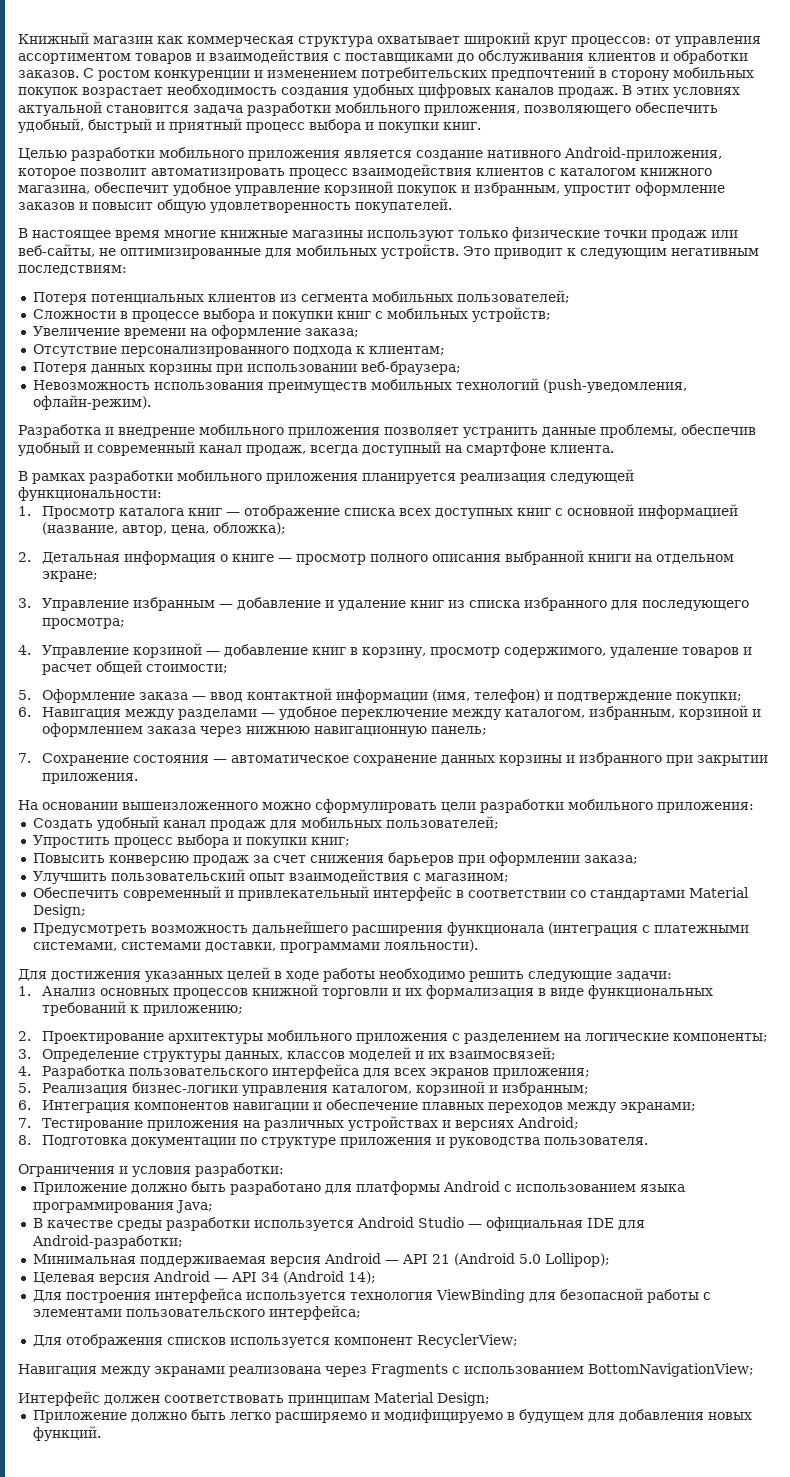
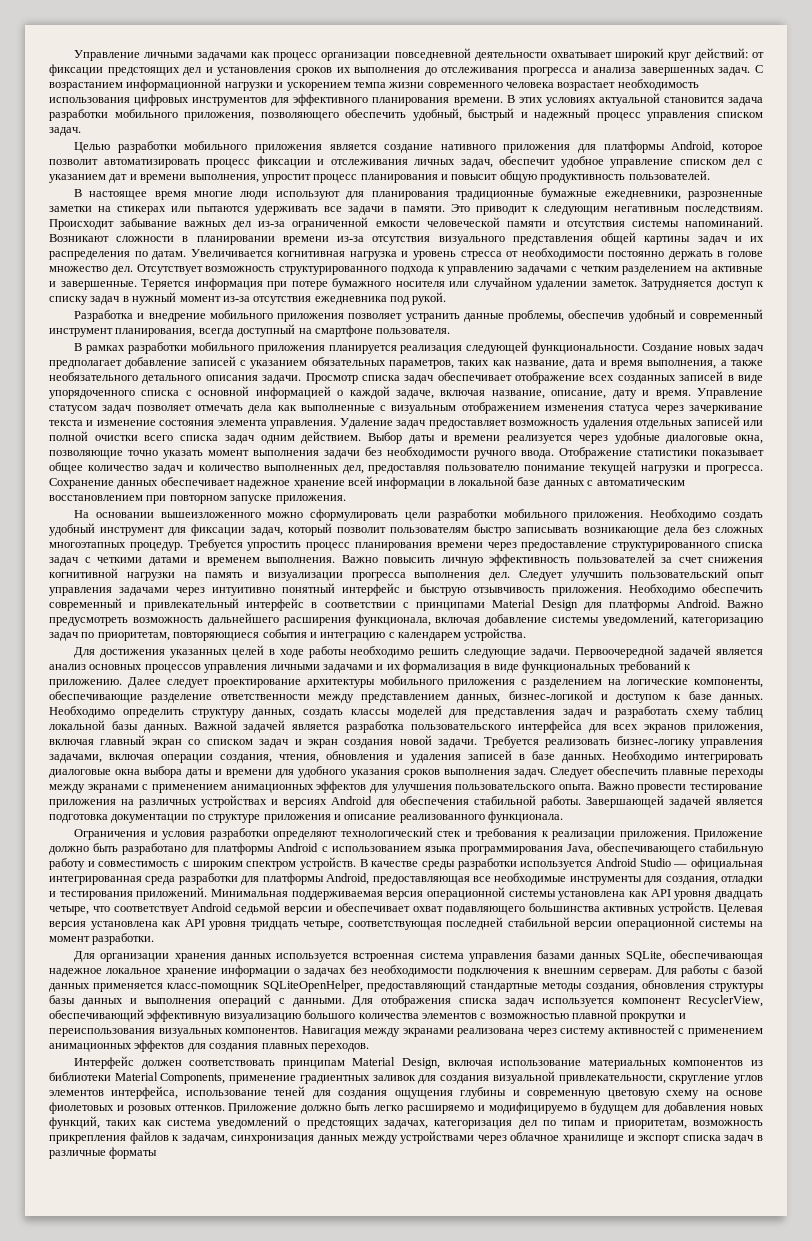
- Книжный магазин как коммерческая структура охватывает широкий круг процессов: от управления ассортиментом товаров и взаимодействия с поставщиками до обслуживания клиентов и обработки заказов. С ростом конкуренции и изменением потребительских предпочтений в сторону мобильных покупок возрастает необходимость создания удобных цифровых каналов продаж.
+ Управление личными задачами как процесс организации повседневной деятельности охватывает широкий круг действий: от фиксации предстоящих дел и установления сроков их выполнения до отслеживания прогресса и анализа завершенных задач. С возрастанием информационной нагрузки и ускорением темпа жизни современного человека возрастает необходимость использования цифровых инструментов для эффективного планирования времени.
- В этих условиях актуальной становится задача разработки мобильного приложения, позволяющего обеспечить удобный, быстрый и приятный процесс выбора и покупки книг.
+ В этих условиях актуальной становится задача разработки мобильного приложения, позволяющего обеспечить удобный, быстрый и надежный процесс управления списком задач.
- Целью разработки мобильного приложения является создание нативного Android-приложения, которое позволит автоматизировать процесс взаимодействия клиентов с каталогом книжного магазина, обеспечит удобное управление корзиной покупок и избранным, упростит оформление заказов и повысит общую удовлетворенность покупателей.
+ Целью разработки мобильного приложения является создание нативного приложения для платформы Android, которое позволит автоматизировать процесс фиксации и отслеживания личных задач, обеспечит удобное управление списком дел с указанием дат и времени выполнения, упростит процесс планирования и повысит общую продуктивность пользователей.
- В настоящее время многие книжные магазины используют только физические точки продаж или веб-сайты, не оптимизированные для мобильных устройств.
+ В настоящее время многие люди используют для планирования традиционные бумажные ежедневники, разрозненные заметки на стикерах или пытаются удерживать все задачи в памяти.
- Это приводит к следующим негативным последствиям:
- Потеря потенциальных клиентов из сегмента мобильных пользователей;
- Сложности в процессе выбора и покупки книг с мобильных устройств;
- Увеличение времени на оформление заказа;
- Отсутствие персонализированного подхода к клиентам;
- Потеря данных корзины при использовании веб-браузера;
- Невозможность использования преимуществ мобильных технологий (push-уведомления, офлайн-режим).
+ Это приводит к следующим негативным последствиям. Происходит забывание важных дел из-за ограниченной емкости человеческой памяти и отсутствия системы напоминаний. Возникают сложности в планировании времени из-за отсутствия визуального представления общей картины задач и их распределения по датам. Увеличивается когнитивная нагрузка и уровень стресса от необходимости постоянно держать в голове множество дел. Отсутствует возможность структурированного подхода к управлению задачами с четким разделением на активные и завершенные. Теряется информация при потере бумажного носителя или случайном удалении заметок. Затрудняется доступ к списку задач в нужный момент из-за отсутствия ежедневника под рукой.
- Разработка и внедрение мобильного приложения позволяет устранить данные проблемы, обеспечив удобный и современный канал продаж, всегда доступный на смартфоне клиента.
+ Разработка и внедрение мобильного приложения позволяет устранить данные проблемы, обеспечив удобный и современный инструмент планирования, всегда доступный на смартфоне пользователя.
- В рамках разработки мобильного приложения планируется реализация следующей функциональности:
- 1. Просмотр каталога книг — отображение списка всех доступных книг с основной информацией (название, автор, цена, обложка);
- 2. Детальная информация о книге — просмотр полного описания выбранной книги на отдельном экране;
- 3. Управление избранным — добавление и удаление книг из списка избранного для последующего просмотра;
- 4. Управление корзиной — добавление книг в корзину, просмотр содержимого, удаление товаров и расчет общей стоимости;
- 5. Оформление заказа — ввод контактной информации (имя, телефон) и подтверждение покупки;
- 6. Навигация между разделами — удобное переключение между каталогом, избранным, корзиной и оформлением заказа через нижнюю навигационную панель;
- 7. Сохранение состояния — автоматическое сохранение данных корзины и избранного при закрытии приложения.
+ В рамках разработки мобильного приложения планируется реализация следующей функциональности. Создание новых задач предполагает добавление записей с указанием обязательных параметров, таких как название, дата и время выполнения, а также необязательного детального описания задачи. Просмотр списка задач обеспечивает отображение всех созданных записей в виде упорядоченного списка с основной информацией о каждой задаче, включая название, описание, дату и время. Управление статусом задач позволяет отмечать дела как выполненные с визуальным отображением изменения статуса через зачеркивание текста и изменение состояния элемента управления. Удаление задач предоставляет возможность удаления отдельных записей или полной очистки всего списка задач одним действием. Выбор даты и времени реализуется через удобные диалоговые окна, позволяющие точно указать момент выполнения задачи без необходимости ручного ввода. Отображение статистики показывает общее количество задач и количество выполненных дел, предоставляя пользователю понимание текущей нагрузки и прогресса. Сохранение данных обеспечивает надежное хранение всей информации в локальной базе данных с автоматическим восстановлением при повторном запуске приложения.
- На основании вышеизложенного можно сформулировать цели разработки мобильного приложения:
- Создать удобный канал продаж для мобильных пользователей;
- Упростить процесс выбора и покупки книг;
- Повысить конверсию продаж за счет снижения барьеров при оформлении заказа;
- Улучшить пользовательский опыт взаимодействия с магазином;
- Обеспечить современный и привлекательный интерфейс в соответствии со стандартами Material Design;
- Предусмотреть возможность дальнейшего расширения функционала (интеграция с платежными системами, системами доставки, программами лояльности).
+ На основании вышеизложенного можно сформулировать цели разработки мобильного приложения. Необходимо создать удобный инструмент для фиксации задач, который позволит пользователям быстро записывать возникающие дела без сложных многоэтапных процедур. Требуется упростить процесс планирования времени через предоставление структурированного списка задач с четкими датами и временем выполнения. Важно повысить личную эффективность пользователей за счет снижения когнитивной нагрузки на память и визуализации прогресса выполнения дел. Следует улучшить пользовательский опыт управления задачами через интуитивно понятный интерфейс и быструю отзывчивость приложения. Необходимо обеспечить современный и привлекательный интерфейс в соответствии с принципами Material Design для платформы Android. Важно предусмотреть возможность дальнейшего расширения функционала, включая добавление системы уведомлений, категоризацию задач по приоритетам, повторяющиеся события и интеграцию с календарем устройства.
- Для достижения указанных целей в ходе работы необходимо решить следующие задачи:
- 1. Анализ основных процессов книжной торговли и их формализация в виде функциональных требований к приложению;
- 2. Проектирование архитектуры мобильного приложения с разделением на логические компоненты;
- 3. Определение структуры данных, классов моделей и их взаимосвязей;
- 4. Разработка пользовательского интерфейса для всех экранов приложения;
- 5. Реализация бизнес-логики управления каталогом, корзиной и избранным;
- 6. Интеграция компонентов навигации и обеспечение плавных переходов между экранами;
- 7. Тестирование приложения на различных устройствах и версиях Android;
- 8. Подготовка документации по структуре приложения и руководства пользователя.
+ Для достижения указанных целей в ходе работы необходимо решить следующие задачи. Первоочередной задачей является анализ основных процессов управления личными задачами и их формализация в виде функциональных требований к приложению. Далее следует проектирование архитектуры мобильного приложения с разделением на логические компоненты, обеспечивающие разделение ответственности между представлением данных, бизнес-логикой и доступом к базе данных. Необходимо определить структуру данных, создать классы моделей для представления задач и разработать схему таблиц локальной базы данных. Важной задачей является разработка пользовательского интерфейса для всех экранов приложения, включая главный экран со списком задач и экран создания новой задачи. Требуется реализовать бизнес-логику управления задачами, включая операции создания, чтения, обновления и удаления записей в базе данных. Необходимо интегрировать диалоговые окна выбора даты и времени для удобного указания сроков выполнения задач. Следует обеспечить плавные переходы между экранами с применением анимационных эффектов для улучшения пользовательского опыта. Важно провести тестирование приложения на различных устройствах и версиях Android для обеспечения стабильной работы. Завершающей задачей является подготовка документации по структуре приложения и описание реализованного функционала.
- Ограничения и условия разработки:
- Приложение должно быть разработано для платформы Android с использованием языка программирования Java;
- В качестве среды разработки используется Android Studio — официальная IDE для Android-разработки;
- Минимальная поддерживаемая версия Android — API 21 (Android 5.0 Lollipop);
- Целевая версия Android — API 34 (Android 14);
- Для построения интерфейса используется технология ViewBinding для безопасной работы с элементами пользовательского интерфейса;
- Для отображения списков используется компонент RecyclerView;
- Навигация между экранами реализована через Fragments с использованием BottomNavigationView;
+ Ограничения и условия разработки определяют технологический стек и требования к реализации приложения. Приложение должно быть разработано для платформы Android с использованием языка программирования Java, обеспечивающего стабильную работу и совместимость с широким спектром устройств. В качестве среды разработки используется Android Studio — официальная интегрированная среда разработки для платформы Android, предоставляющая все необходимые инструменты для создания, отладки и тестирования приложений. Минимальная поддерживаемая версия операционной системы установлена как API уровня двадцать четыре, что соответствует Android седьмой версии и обеспечивает охват подавляющего большинства активных устройств. Целевая версия установлена как API уровня тридцать четыре, соответствующая последней стабильной версии операционной системы на момент разработки.
+ Для организации хранения данных используется встроенная система управления базами данных SQLite, обеспечивающая надежное локальное хранение информации о задачах без необходимости подключения к внешним серверам. Для работы с базой данных применяется класс-помощник SQLiteOpenHelper, предоставляющий стандартные методы создания, обновления структуры базы данных и выполнения операций с данными. Для отображения списка задач используется компонент RecyclerView, обеспечивающий эффективную визуализацию большого количества элементов с возможностью плавной прокрутки и переиспользования визуальных компонентов. Навигация между экранами реализована через систему активностей с применением анимационных эффектов для создания плавных переходов.
- Интерфейс должен соответствовать принципам Material Design;
- Приложение должно быть легко расширяемо и модифицируемо в будущем для добавления новых функций.
+ Интерфейс должен соответствовать принципам Material Design, включая использование материальных компонентов из библиотеки Material Components, применение градиентных заливок для создания визуальной привлекательности, скругление углов элементов интерфейса, использование теней для создания ощущения глубины и современную цветовую схему на основе фиолетовых и розовых оттенков. Приложение должно быть легко расширяемо и модифицируемо в будущем для добавления новых функций, таких как система уведомлений о предстоящих задачах, категоризация дел по типам и приоритетам, возможность прикрепления файлов к задачам, синхронизация данных между устройствами через облачное хранилище и экспорт списка задач в различные форматы

